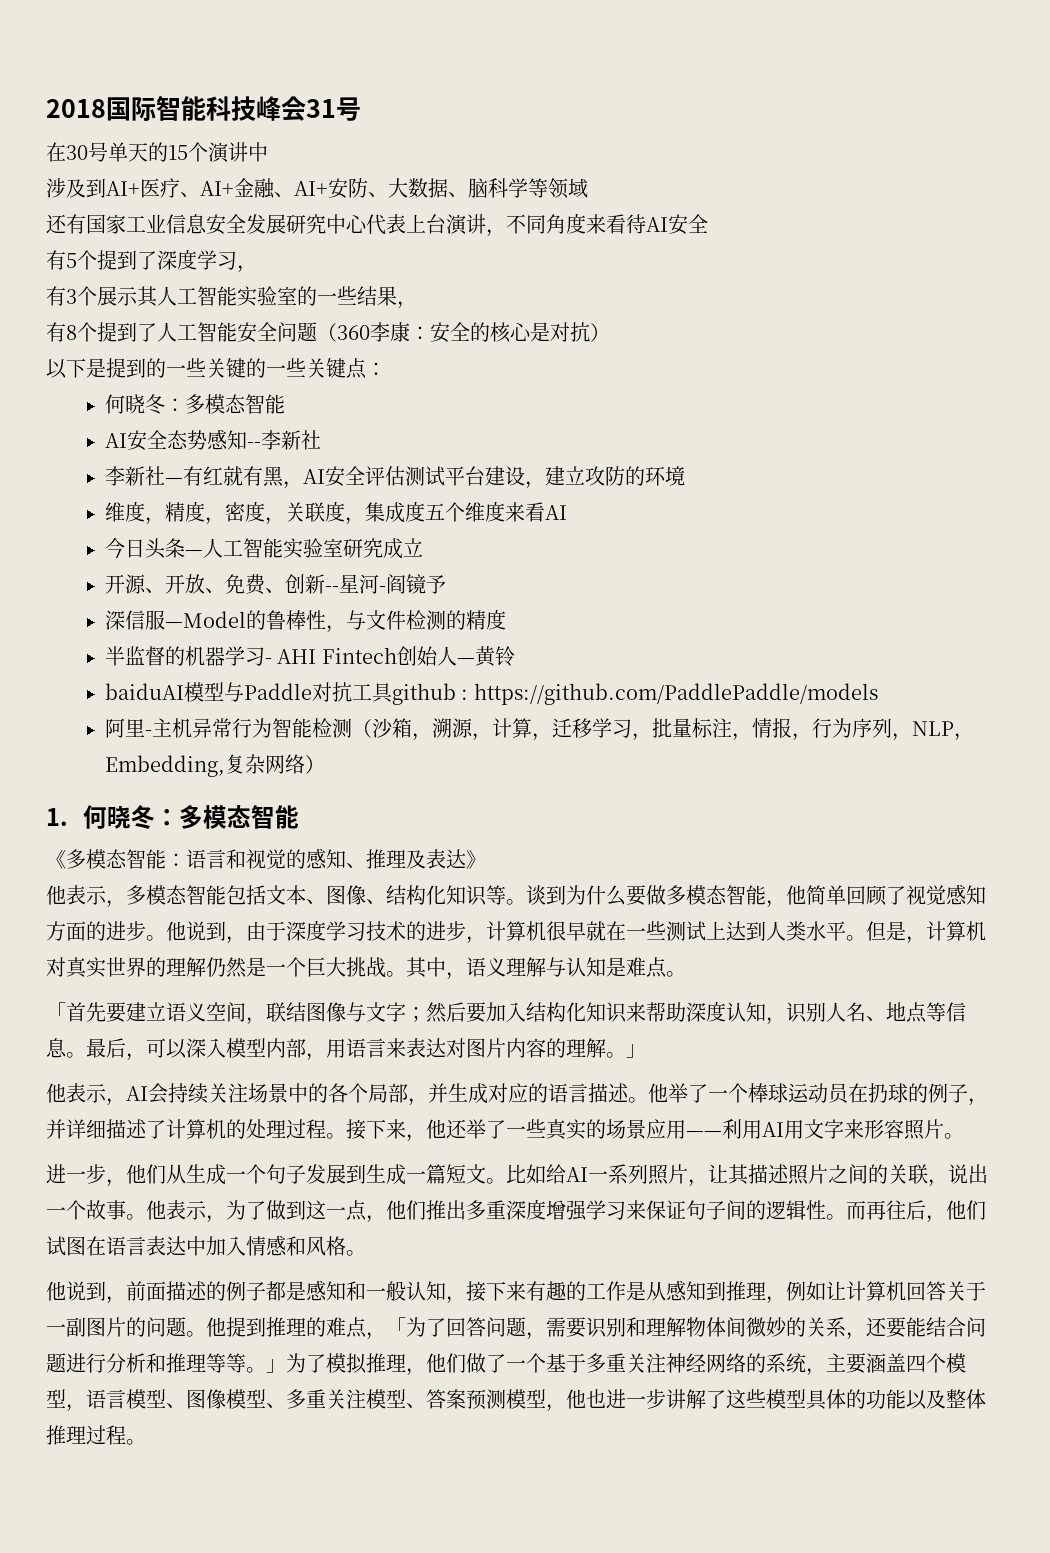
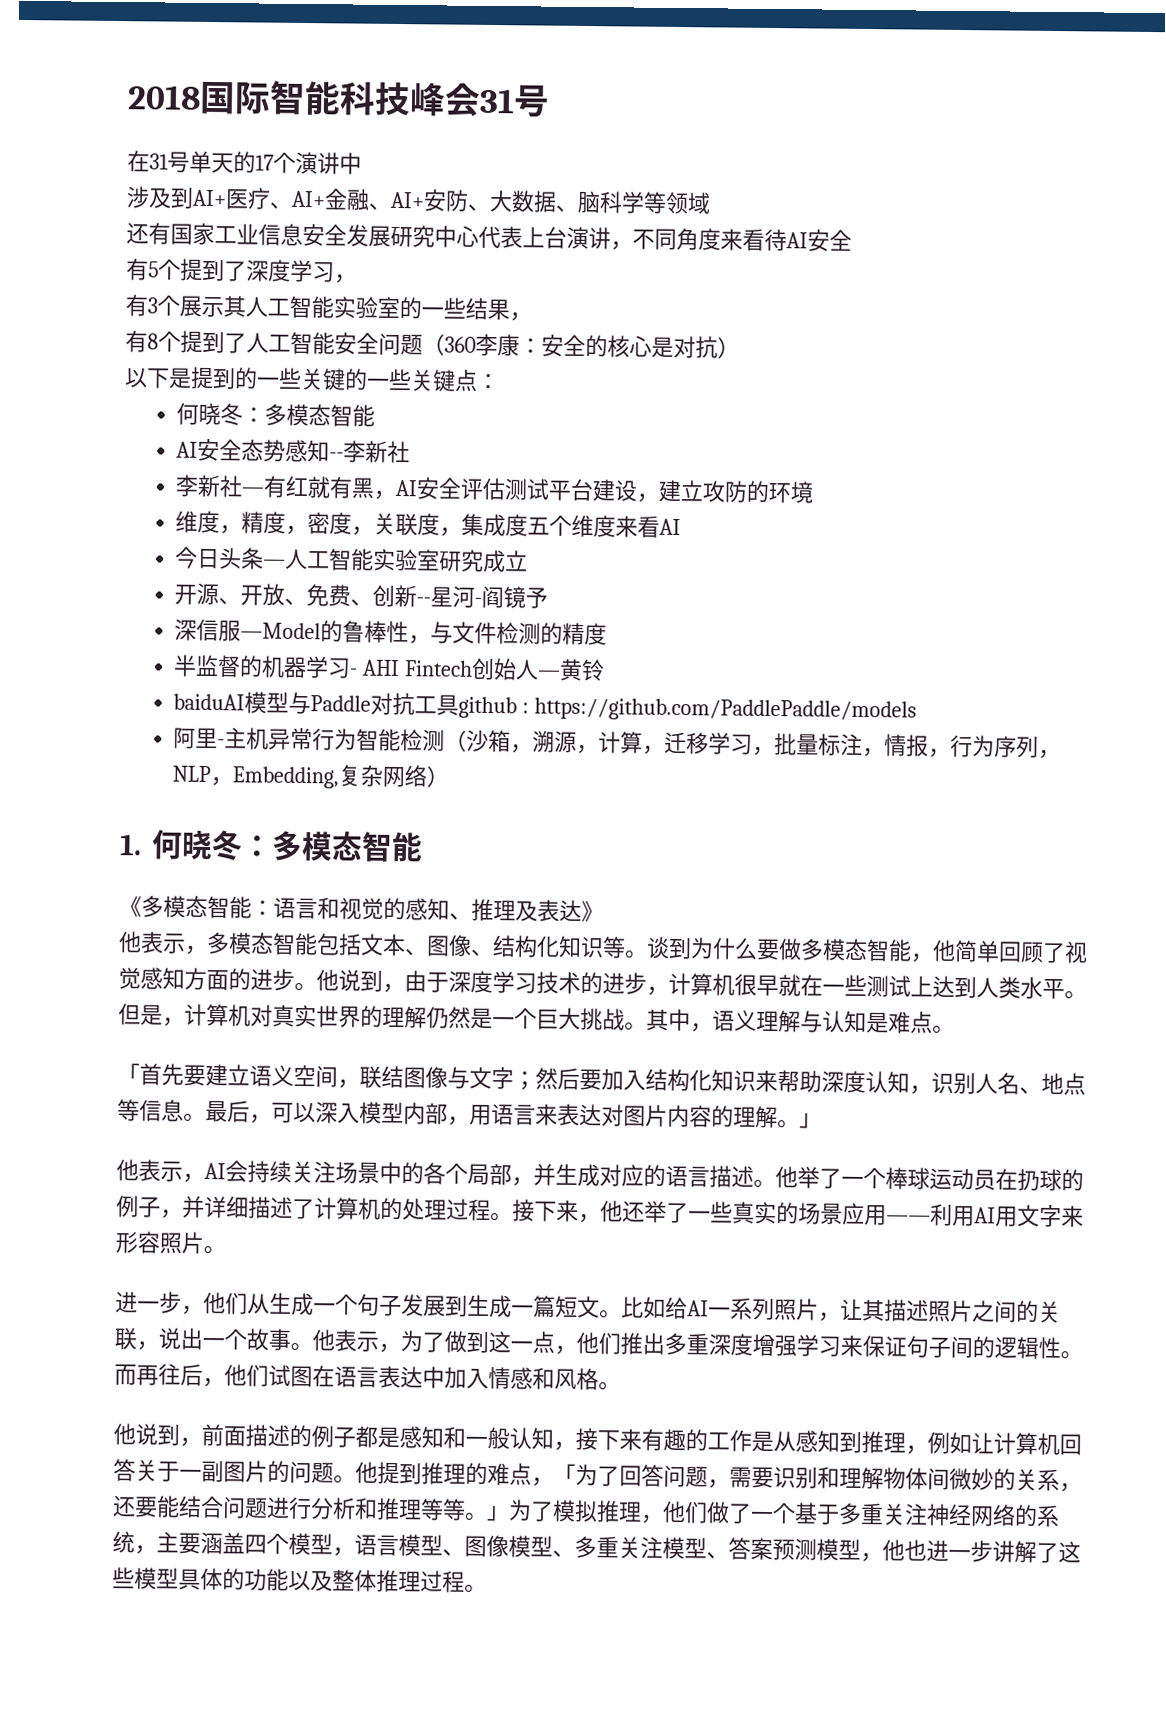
- 在30号单天的15个演讲中
+ 在31号单天的17个演讲中

